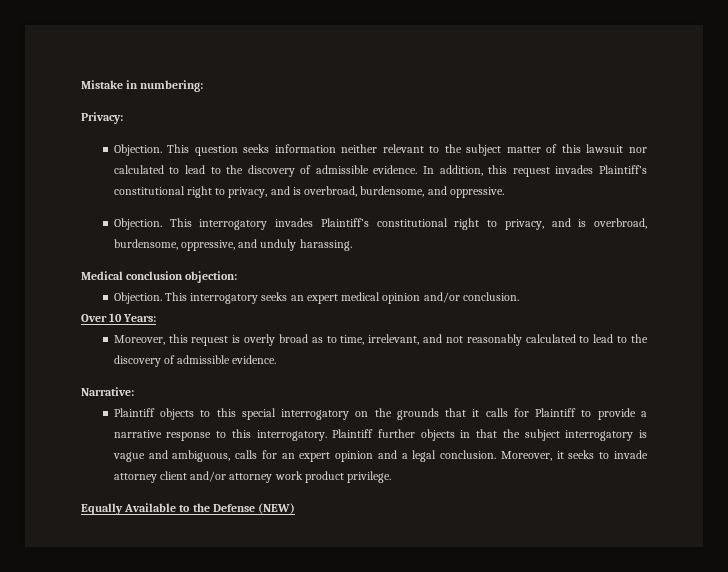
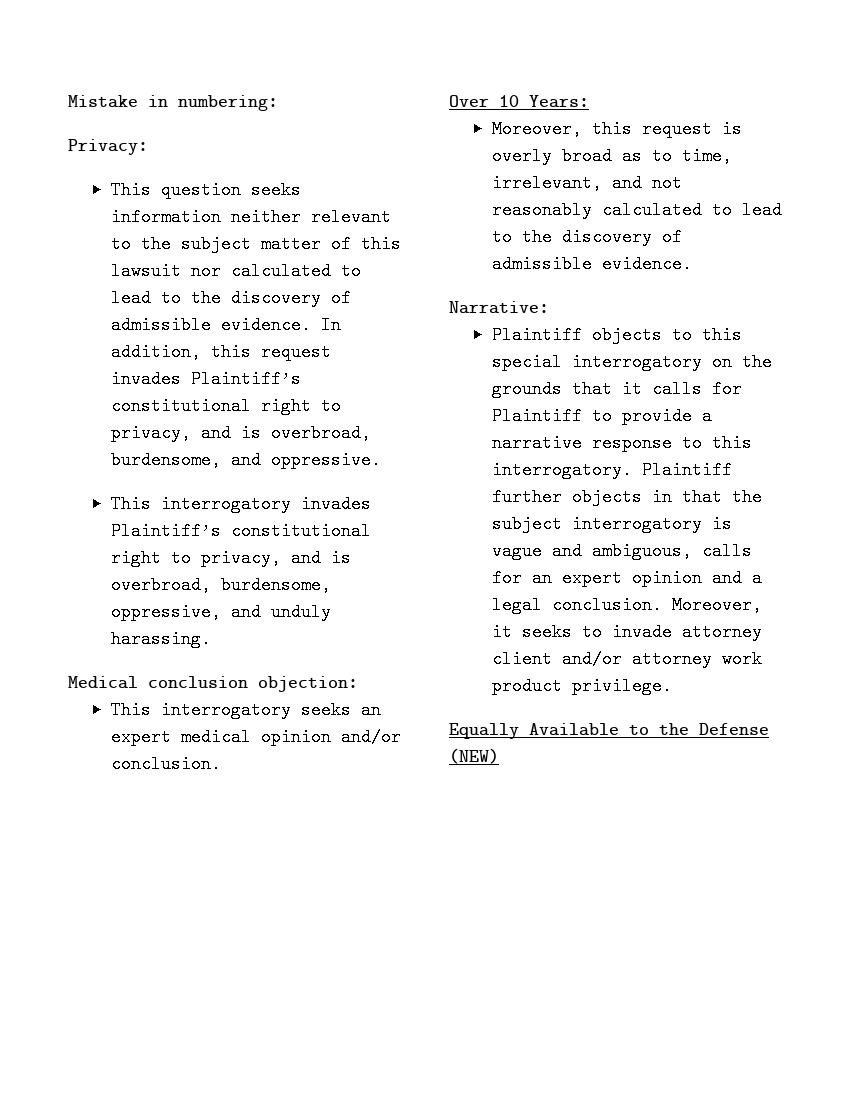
  Privacy:
- Objection. This question seeks information neither relevant to the subject matter of this lawsuit nor calculated to lead to the discovery of admissible evidence.
+ This question seeks information neither relevant to the subject matter of this lawsuit nor calculated to lead to the discovery of admissible evidence.
  In addition, this request invades Plaintiff’s constitutional right to privacy, and is overbroad, burdensome, and oppressive.
- Objection. This interrogatory invades Plaintiff’s constitutional right to privacy, and is overbroad, burdensome, oppressive, and unduly harassing.
+ This interrogatory invades Plaintiff’s constitutional right to privacy, and is overbroad, burdensome, oppressive, and unduly harassing.
  Medical conclusion objection:
- Objection. This interrogatory seeks an expert medical opinion and/or conclusion.
+ This interrogatory seeks an expert medical opinion and/or conclusion.

